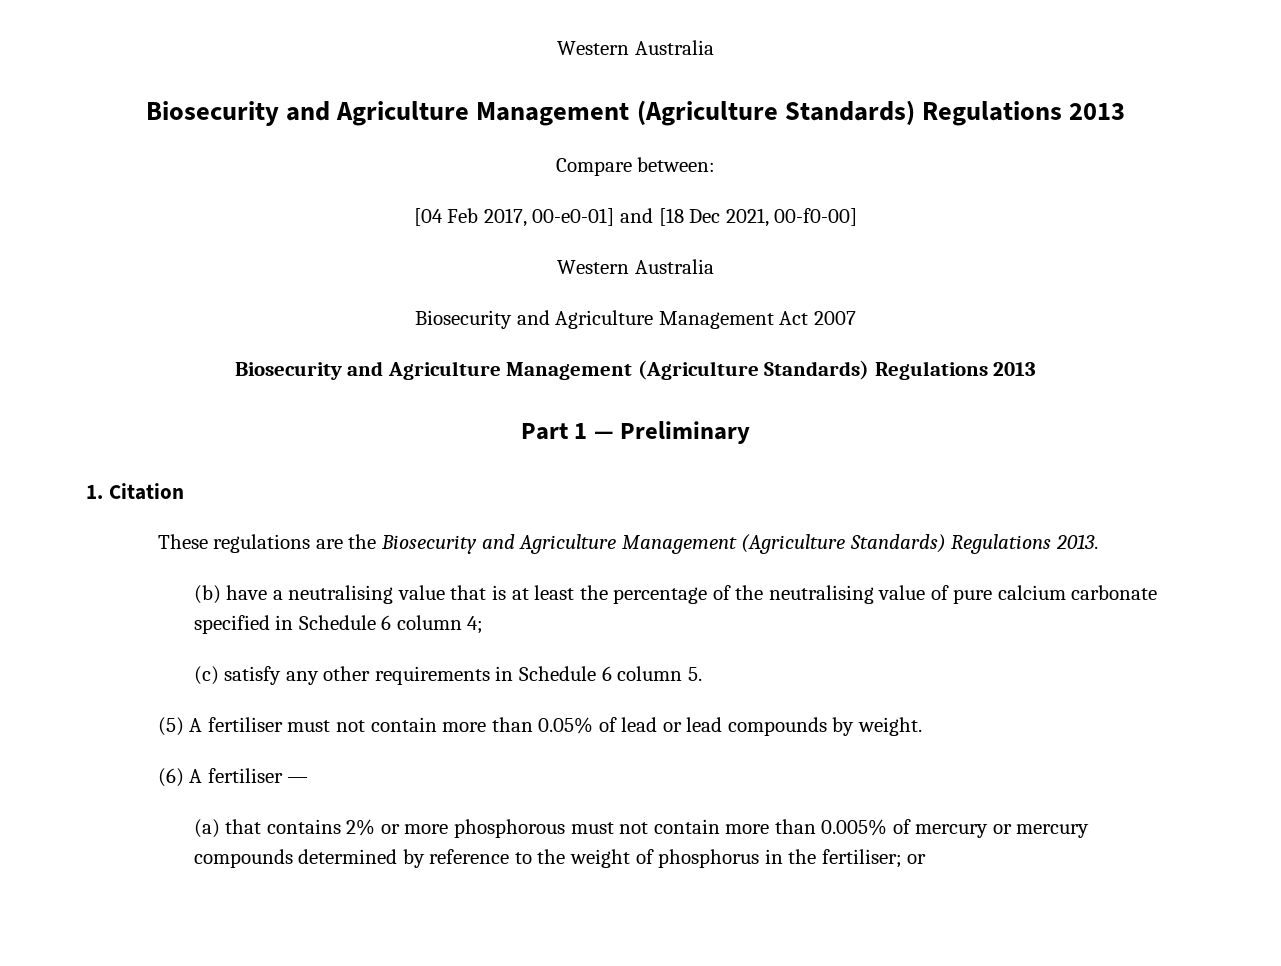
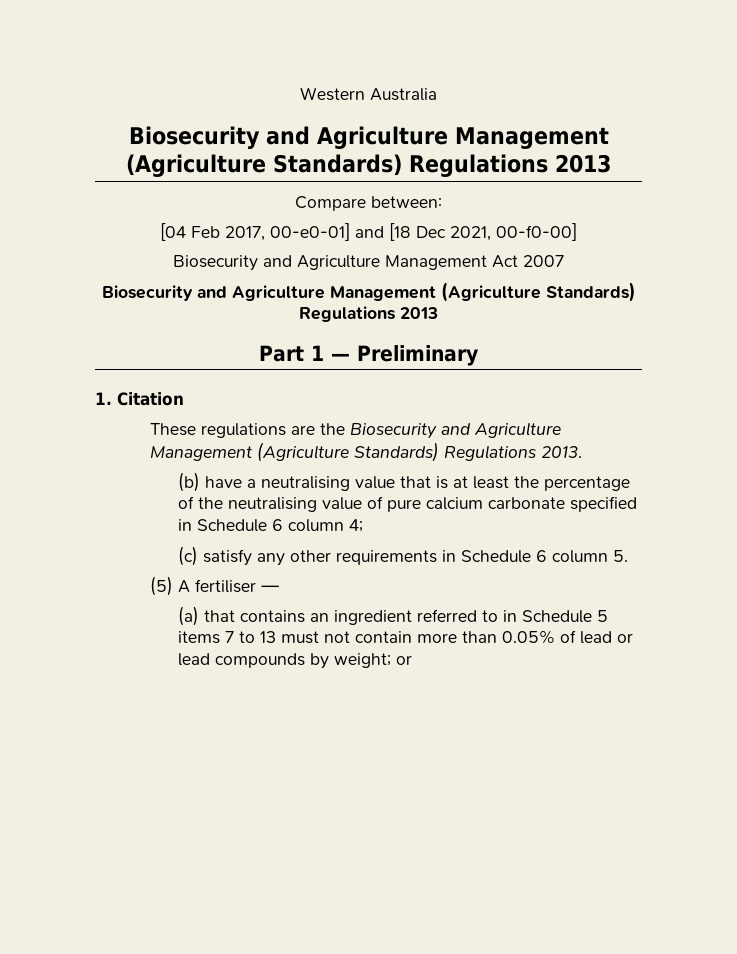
  [04 Feb 2017, 00-e0-01] and [18 Dec 2021, 00-f0-00]
- Western Australia
- (5) A fertiliser must not contain more than 0.05% of lead or lead compounds by weight.
- (6) A fertiliser —
- (a) that contains 2% or more phosphorous must not contain more than 0.005% of mercury or mercury compounds determined by reference to the weight of phosphorus in the fertiliser; or
+ (5) A fertiliser —
+ (a) that contains an ingredient referred to in Schedule 5 items 7 to 13 must not contain more than 0.05% of lead or lead compounds by weight; or

